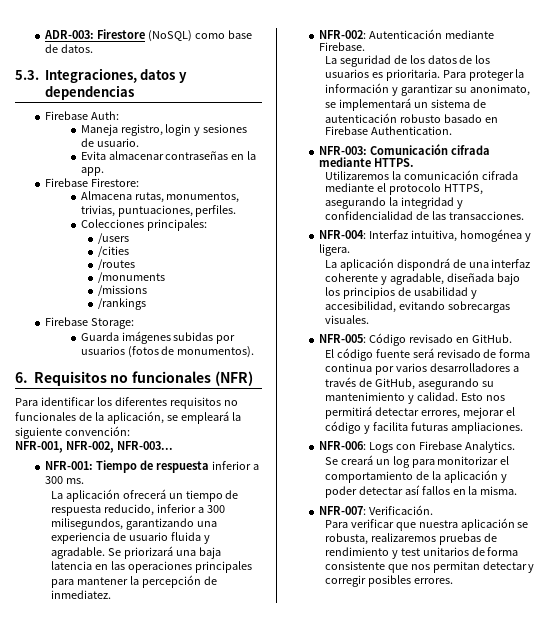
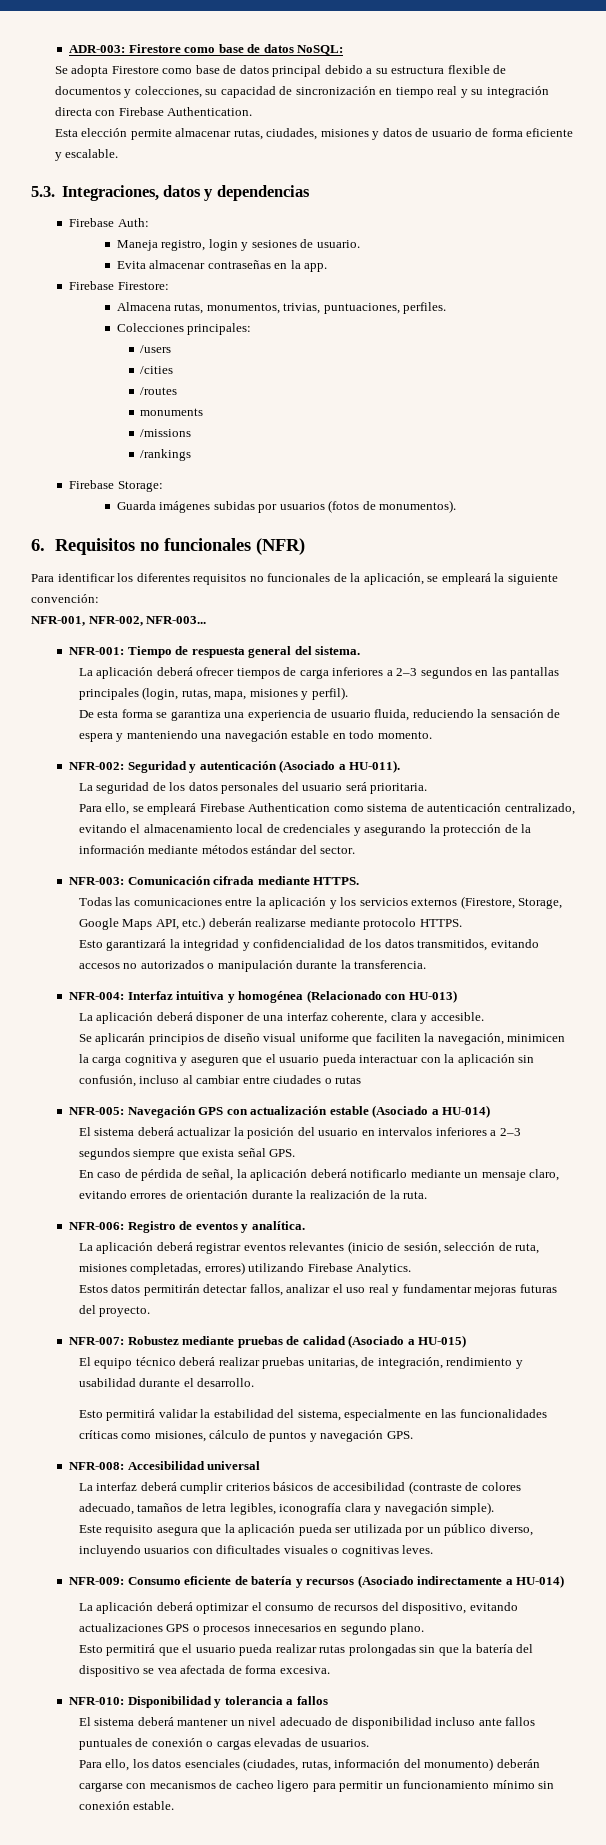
- ADR-003: Firestore (NoSQL) como base de datos.
+ ADR-003: Firestore como base de datos NoSQL:
+ Se adopta Firestore como base de datos principal debido a su estructura flexible de documentos y colecciones, su capacidad de sincronización en tiempo real y su integración directa con Firebase Authentication.
+ Esta elección permite almacenar rutas, ciudades, misiones y datos de usuario de forma eficiente y escalable.
- /monuments
+ monuments
- NFR-001: Tiempo de respuesta inferior a 300 ms.
- La aplicación ofrecerá un tiempo de respuesta reducido, inferior a 300 milisegundos, garantizando una experiencia de usuario fluida y agradable. Se priorizará una baja latencia en las operaciones principales para mantener la percepción de inmediatez.
- NFR-002: Autenticación mediante Firebase.
+ NFR-001: Tiempo de respuesta general del sistema.
+ La aplicación deberá ofrecer tiempos de carga inferiores a 2–3 segundos en las pantallas principales (login, rutas, mapa, misiones y perfil).
+ De esta forma se garantiza una experiencia de usuario fluida, reduciendo la sensación de espera y manteniendo una navegación estable en todo momento.
+ NFR-002: Seguridad y autenticación (Asociado a HU-011).
- La seguridad de los datos de los usuarios es prioritaria. Para proteger la información y garantizar su anonimato, se implementará un sistema de autenticación robusto basado en Firebase Authentication.
+ La seguridad de los datos personales del usuario será prioritaria.
+ Para ello, se empleará Firebase Authentication como sistema de autenticación centralizado, evitando el almacenamiento local de credenciales y asegurando la protección de la información mediante métodos estándar del sector.
- Utilizaremos la comunicación cifrada mediante el protocolo HTTPS, asegurando la integridad y confidencialidad de las transacciones.
- NFR-004: Interfaz intuitiva, homogénea y ligera.
- La aplicación dispondrá de una interfaz coherente y agradable, diseñada bajo los principios de usabilidad y accesibilidad, evitando sobrecargas visuales.
- NFR-005: Código revisado en GitHub.
- El código fuente será revisado de forma continua por varios desarrolladores a través de GitHub, asegurando su mantenimiento y calidad. Esto nos permitirá detectar errores, mejorar el código y facilita futuras ampliaciones.
- NFR-006: Logs con Firebase Analytics.
- Se creará un log para monitorizar el comportamiento de la aplicación y poder detectar así fallos en la misma.
- NFR-007: Verificación.
- Para verificar que nuestra aplicación se robusta, realizaremos pruebas de rendimiento y test unitarios de forma consistente que nos permitan detectar y corregir posibles errores.
+ Todas las comunicaciones entre la aplicación y los servicios externos (Firestore, Storage, Google Maps API, etc.) deberán realizarse mediante protocolo HTTPS.
+ Esto garantizará la integridad y confidencialidad de los datos transmitidos, evitando accesos no autorizados o manipulación durante la transferencia.
+ NFR-004: Interfaz intuitiva y homogénea (Relacionado con HU-013)
+ La aplicación deberá disponer de una interfaz coherente, clara y accesible.
+ Se aplicarán principios de diseño visual uniforme que faciliten la navegación, minimicen la carga cognitiva y aseguren que el usuario pueda interactuar con la aplicación sin confusión, incluso al cambiar entre ciudades o rutas
+ NFR-005: Navegación GPS con actualización estable (Asociado a HU-014)
+ El sistema deberá actualizar la posición del usuario en intervalos inferiores a 2–3 segundos siempre que exista señal GPS.
+ En caso de pérdida de señal, la aplicación deberá notificarlo mediante un mensaje claro, evitando errores de orientación durante la realización de la ruta.
+ NFR-006: Registro de eventos y analítica.
+ La aplicación deberá registrar eventos relevantes (inicio de sesión, selección de ruta, misiones completadas, errores) utilizando Firebase Analytics.
+ Estos datos permitirán detectar fallos, analizar el uso real y fundamentar mejoras futuras del proyecto.
+ NFR-007: Robustez mediante pruebas de calidad (Asociado a HU-015)
+ El equipo técnico deberá realizar pruebas unitarias, de integración, rendimiento y usabilidad durante el desarrollo.
+ Esto permitirá validar la estabilidad del sistema, especialmente en las funcionalidades críticas como misiones, cálculo de puntos y navegación GPS.
+ NFR-008: Accesibilidad universal
+ La interfaz deberá cumplir criterios básicos de accesibilidad (contraste de colores adecuado, tamaños de letra legibles, iconografía clara y navegación simple).
+ Este requisito asegura que la aplicación pueda ser utilizada por un público diverso, incluyendo usuarios con dificultades visuales o cognitivas leves.
+ NFR-009: Consumo eficiente de batería y recursos (Asociado indirectamente a HU-014)
+ La aplicación deberá optimizar el consumo de recursos del dispositivo, evitando actualizaciones GPS o procesos innecesarios en segundo plano.
+ Esto permitirá que el usuario pueda realizar rutas prolongadas sin que la batería del dispositivo se vea afectada de forma excesiva.
+ NFR-010: Disponibilidad y tolerancia a fallos
+ El sistema deberá mantener un nivel adecuado de disponibilidad incluso ante fallos puntuales de conexión o cargas elevadas de usuarios.
+ Para ello, los datos esenciales (ciudades, rutas, información del monumento) deberán cargarse con mecanismos de cacheo ligero para permitir un funcionamiento mínimo sin conexión estable.

